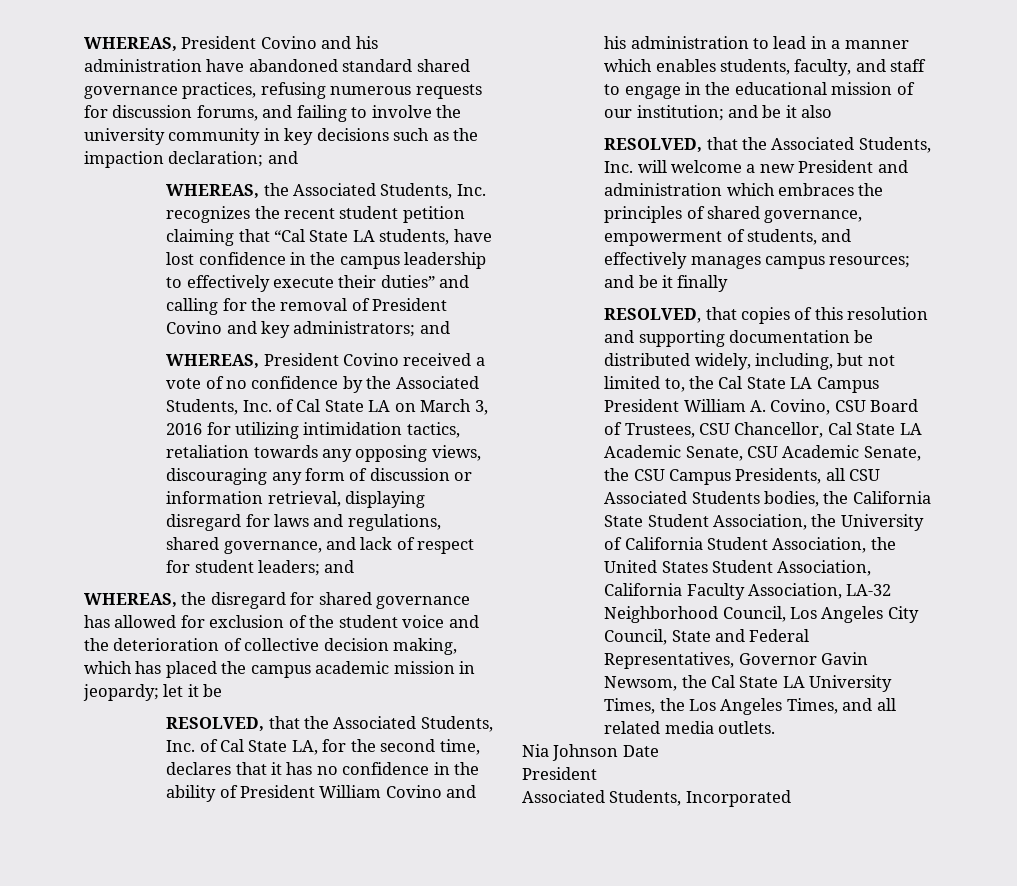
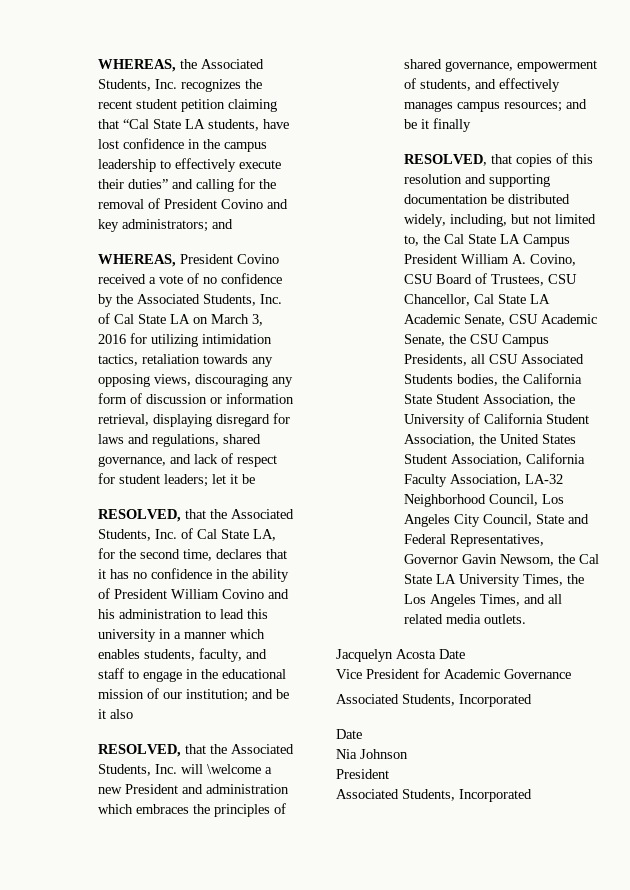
- WHEREAS, President Covino and his administration have abandoned standard shared governance practices, refusing numerous requests for discussion forums, and failing to involve the university community in key decisions such as the impaction declaration; and
- WHEREAS, President Covino received a vote of no confidence by the Associated Students, Inc. of Cal State LA on March 3, 2016 for utilizing intimidation tactics, retaliation towards any opposing views, discouraging any form of discussion or information retrieval, displaying disregard for laws and regulations, shared governance, and lack of respect for student leaders; and
- WHEREAS, the disregard for shared governance has allowed for exclusion of the student voice and the deterioration of collective decision making, which has placed the campus academic mission in jeopardy; let it be
+ WHEREAS, President Covino received a vote of no confidence by the Associated Students, Inc. of Cal State LA on March 3, 2016 for utilizing intimidation tactics, retaliation towards any opposing views, discouraging any form of discussion or information retrieval, displaying disregard for laws and regulations, shared governance, and lack of respect for student leaders; let it be
- RESOLVED, that the Associated Students, Inc. of Cal State LA, for the second time, declares that it has no confidence in the ability of President William Covino and his administration to lead in a manner which enables students, faculty, and staff to engage in the educational mission of our institution; and be it also
+ RESOLVED, that the Associated Students, Inc. of Cal State LA, for the second time, declares that it has no confidence in the ability of President William Covino and his administration to lead this university in a manner which enables students, faculty, and staff to engage in the educational mission of our institution; and be it also
- RESOLVED, that the Associated Students, Inc. will welcome a new President and administration which embraces the principles of shared governance, empowerment of students, and effectively manages campus resources; and be it finally
+ RESOLVED, that the Associated Students, Inc. will \welcome a new President and administration which embraces the principles of shared governance, empowerment of students, and effectively manages campus resources; and be it finally
+ Jacquelyn Acosta Date
+ Vice President for Academic Governance
+ Associated Students, Incorporated
+ Date
- Nia Johnson Date
+ Nia Johnson

